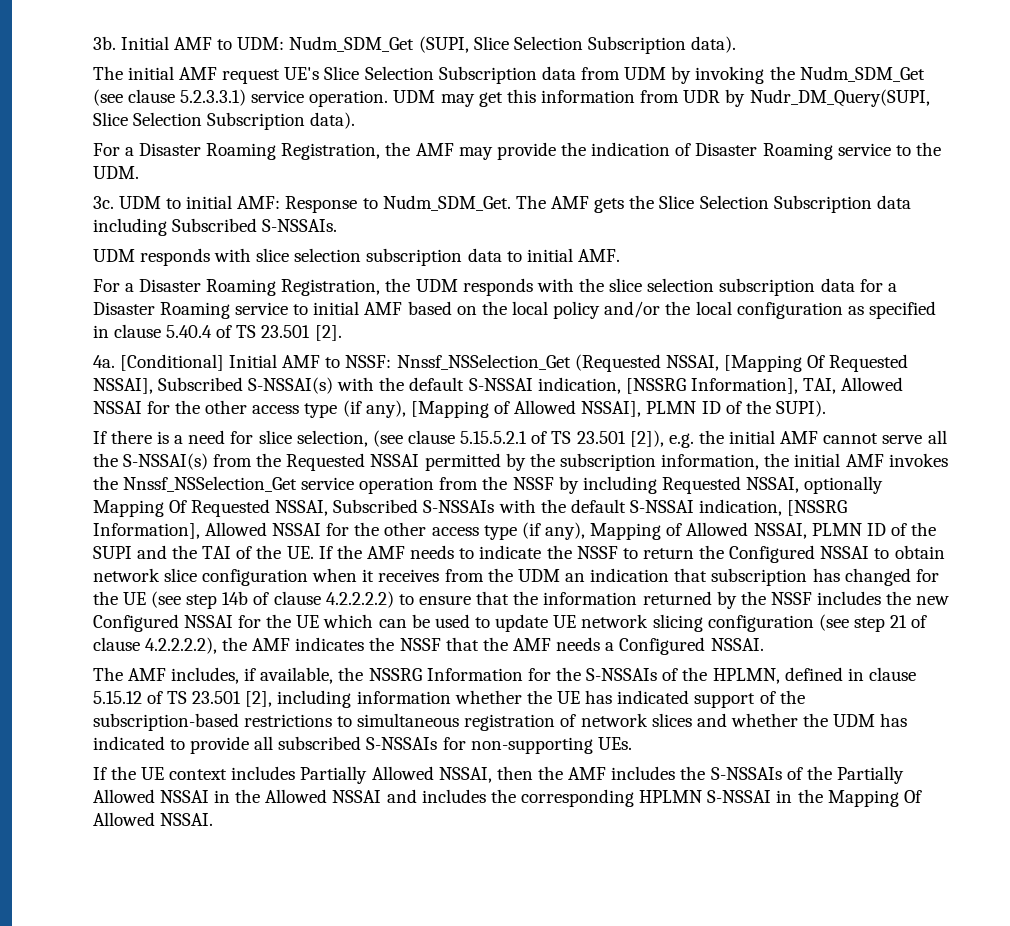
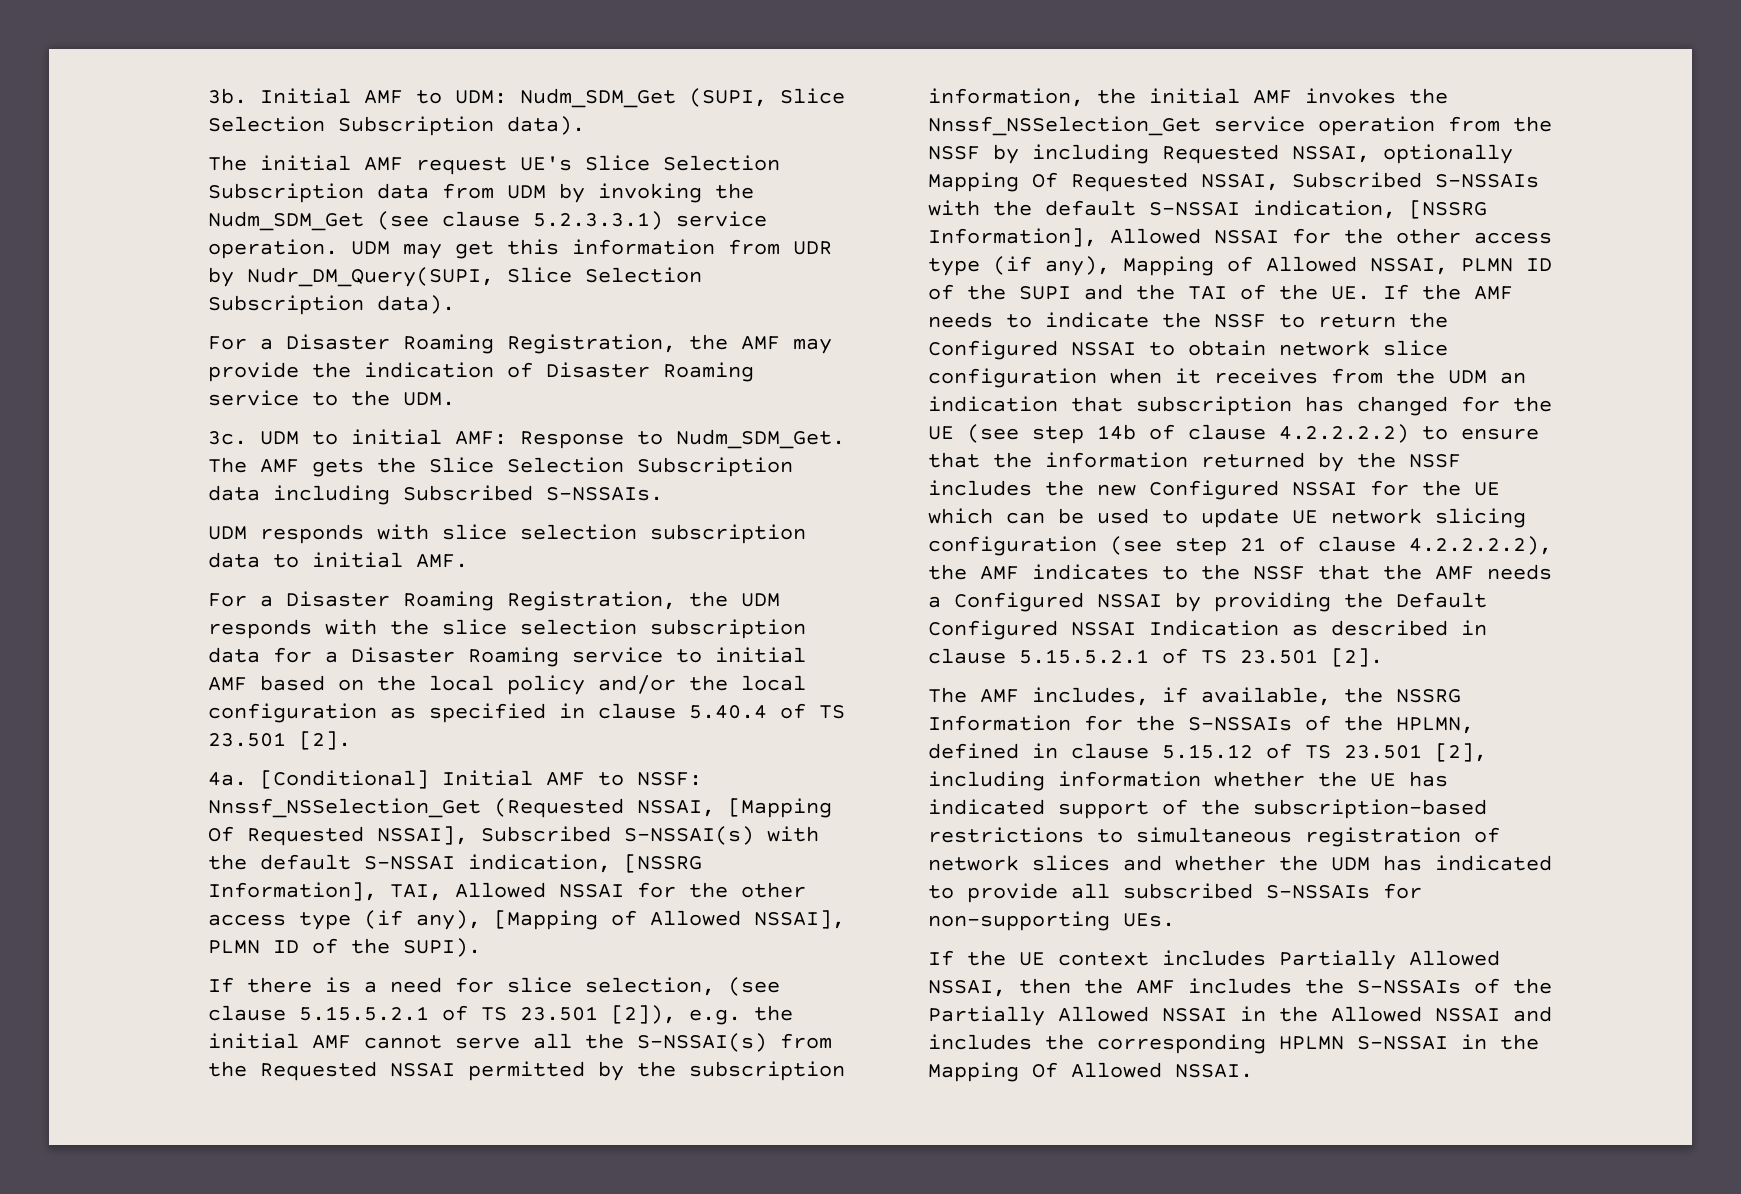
- If there is a need for slice selection, (see clause 5.15.5.2.1 of TS 23.501 [2]), e.g. the initial AMF cannot serve all the S-NSSAI(s) from the Requested NSSAI permitted by the subscription information, the initial AMF invokes the Nnssf_NSSelection_Get service operation from the NSSF by including Requested NSSAI, optionally Mapping Of Requested NSSAI, Subscribed S-NSSAIs with the default S-NSSAI indication, [NSSRG Information], Allowed NSSAI for the other access type (if any), Mapping of Allowed NSSAI, PLMN ID of the SUPI and the TAI of the UE. If the AMF needs to indicate the NSSF to return the Configured NSSAI to obtain network slice configuration when it receives from the UDM an indication that subscription has changed for the UE (see step 14b of clause 4.2.2.2.2) to ensure that the information returned by the NSSF includes the new Configured NSSAI for the UE which can be used to update UE network slicing configuration (see step 21 of clause 4.2.2.2.2), the AMF indicates the NSSF that the AMF needs a Configured NSSAI.
+ If there is a need for slice selection, (see clause 5.15.5.2.1 of TS 23.501 [2]), e.g. the initial AMF cannot serve all the S-NSSAI(s) from the Requested NSSAI permitted by the subscription information, the initial AMF invokes the Nnssf_NSSelection_Get service operation from the NSSF by including Requested NSSAI, optionally Mapping Of Requested NSSAI, Subscribed S-NSSAIs with the default S-NSSAI indication, [NSSRG Information], Allowed NSSAI for the other access type (if any), Mapping of Allowed NSSAI, PLMN ID of the SUPI and the TAI of the UE. If the AMF needs to indicate the NSSF to return the Configured NSSAI to obtain network slice configuration when it receives from the UDM an indication that subscription has changed for the UE (see step 14b of clause 4.2.2.2.2) to ensure that the information returned by the NSSF includes the new Configured NSSAI for the UE which can be used to update UE network slicing configuration (see step 21 of clause 4.2.2.2.2), the AMF indicates to the NSSF that the AMF needs a Configured NSSAI by providing the Default Configured NSSAI Indication as described in clause 5.15.5.2.1 of TS 23.501 [2].

